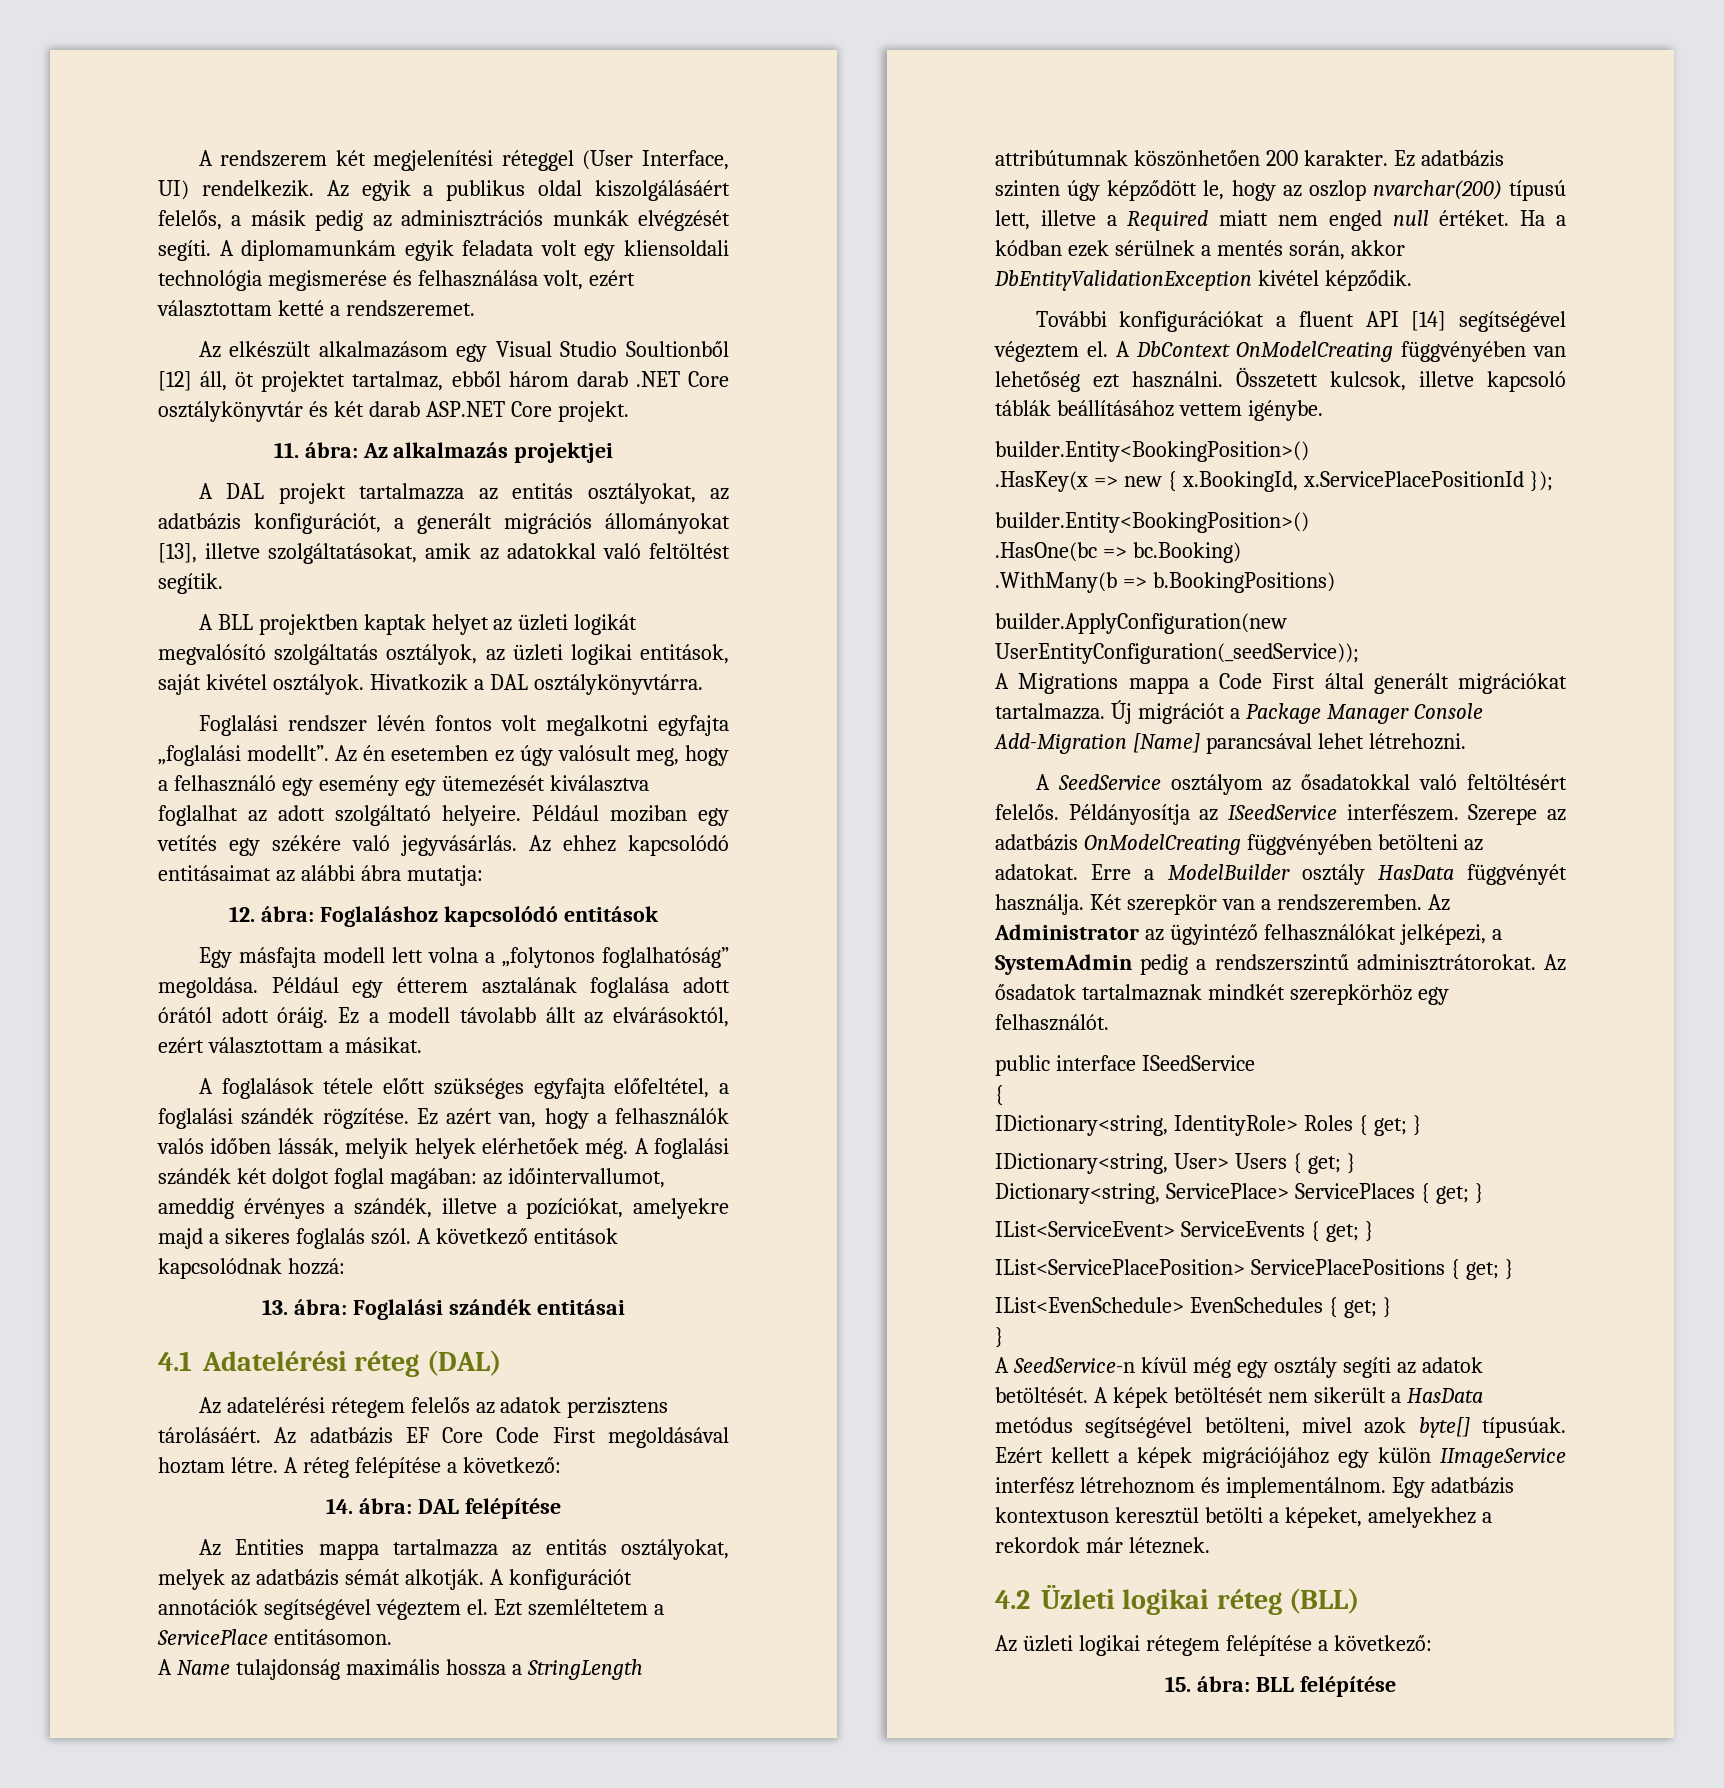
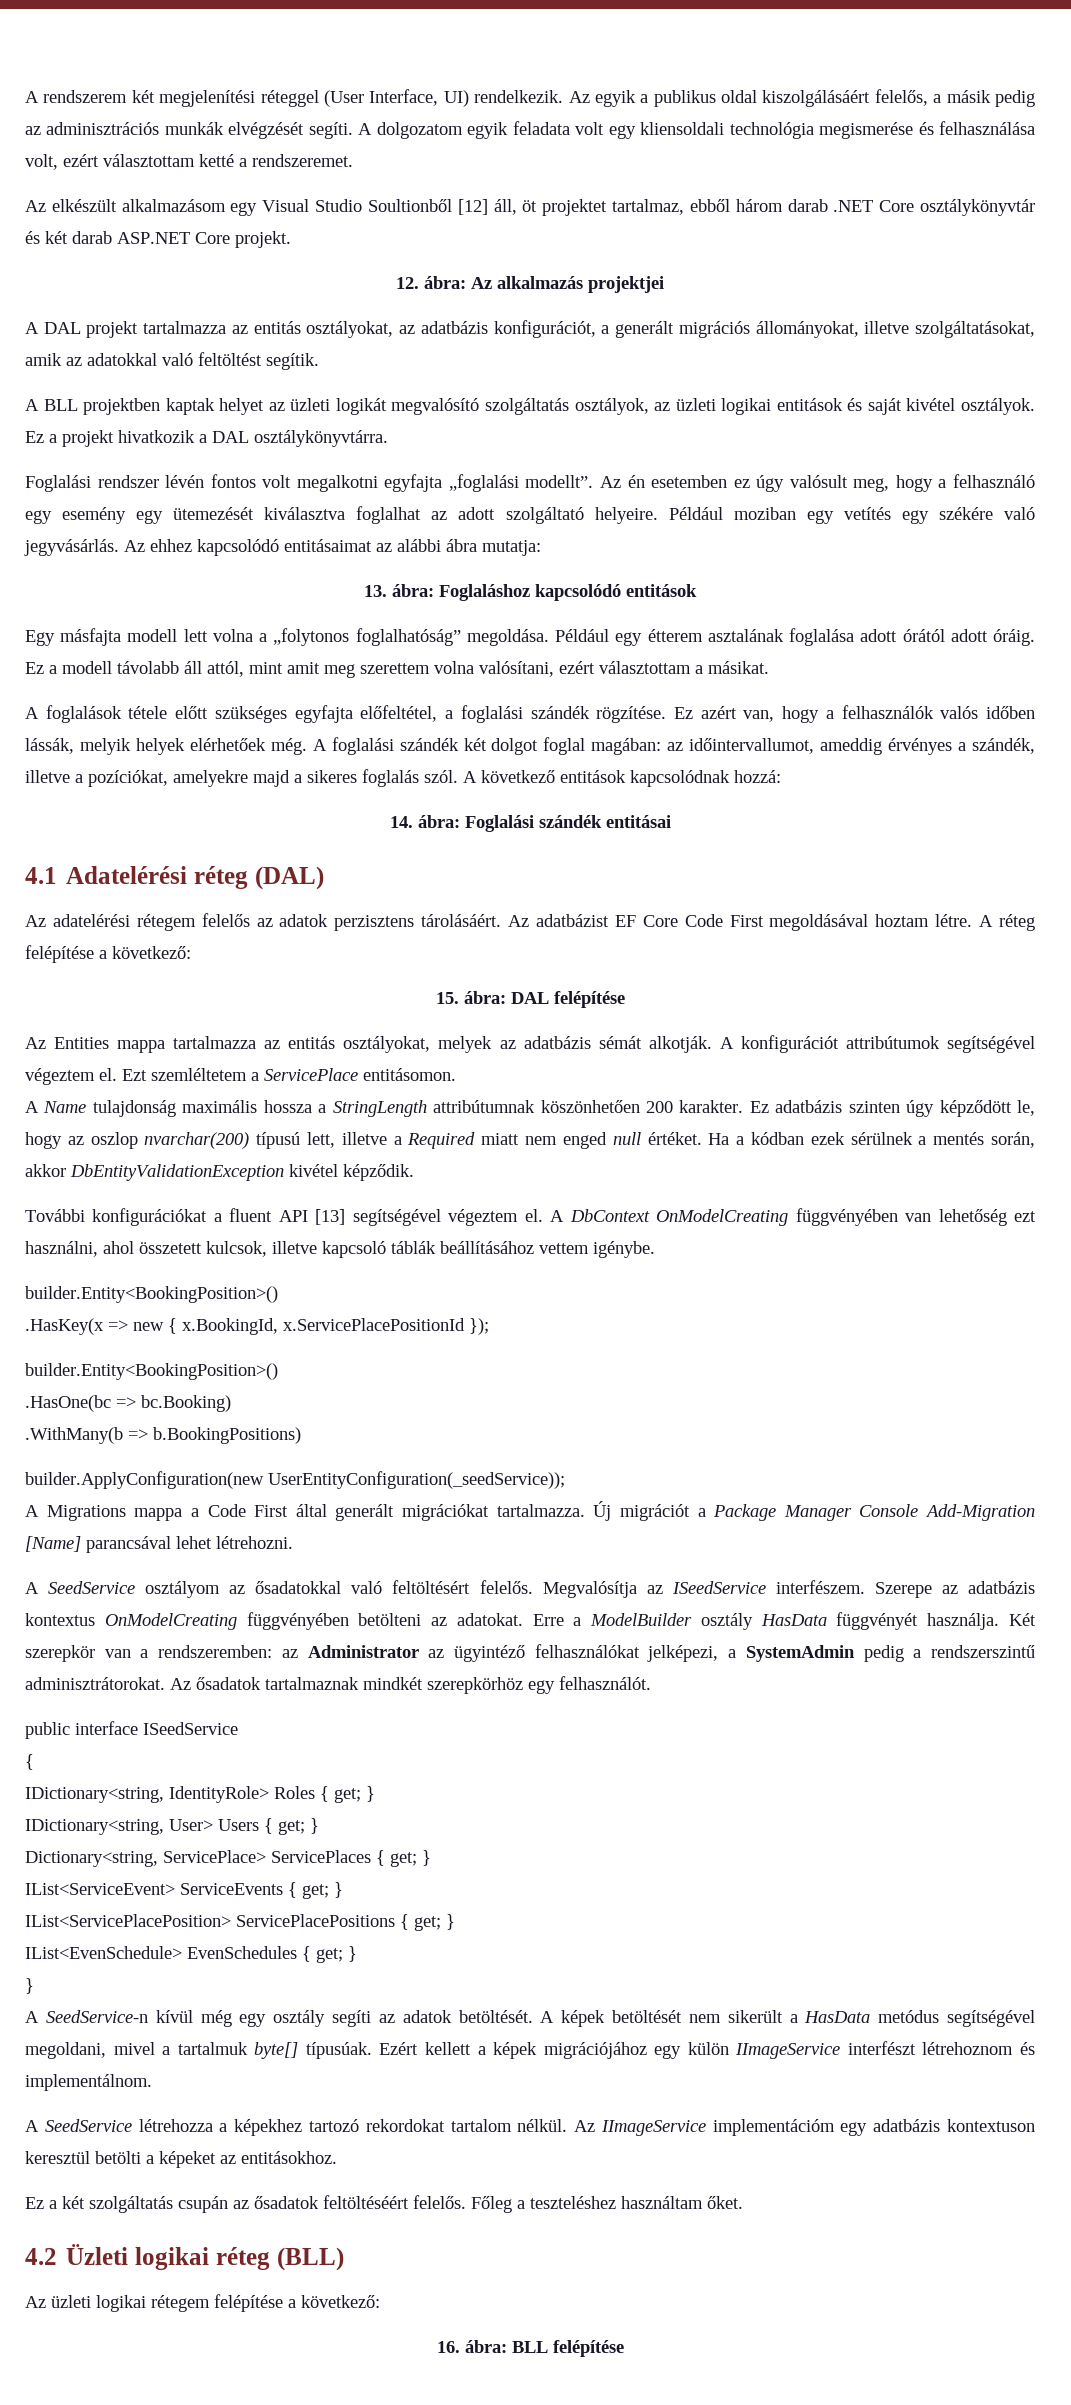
- A diplomamunkám egyik feladata volt egy kliensoldali technológia megismerése és felhasználása volt, ezért választottam ketté a rendszeremet.
+ A dolgozatom egyik feladata volt egy kliensoldali technológia megismerése és felhasználása volt, ezért választottam ketté a rendszeremet.
- 11. ábra: Az alkalmazás projektjei
+ 12. ábra: Az alkalmazás projektjei
- A DAL projekt tartalmazza az entitás osztályokat, az adatbázis konfigurációt, a generált migrációs állományokat [13], illetve szolgáltatásokat, amik az adatokkal való feltöltést segítik.
+ A DAL projekt tartalmazza az entitás osztályokat, az adatbázis konfigurációt, a generált migrációs állományokat, illetve szolgáltatásokat, amik az adatokkal való feltöltést segítik.
- A BLL projektben kaptak helyet az üzleti logikát megvalósító szolgáltatás osztályok, az üzleti logikai entitások, saját kivétel osztályok.
+ A BLL projektben kaptak helyet az üzleti logikát megvalósító szolgáltatás osztályok, az üzleti logikai entitások és saját kivétel osztályok.
- Hivatkozik a DAL osztálykönyvtárra.
+ Ez a projekt hivatkozik a DAL osztálykönyvtárra.
- 12. ábra: Foglaláshoz kapcsolódó entitások
+ 13. ábra: Foglaláshoz kapcsolódó entitások
- Ez a modell távolabb állt az elvárásoktól, ezért választottam a másikat.
+ Ez a modell távolabb áll attól, mint amit meg szerettem volna valósítani, ezért választottam a másikat.
- 13. ábra: Foglalási szándék entitásai
+ 14. ábra: Foglalási szándék entitásai
- Az adatbázis EF Core Code First megoldásával hoztam létre.
+ Az adatbázist EF Core Code First megoldásával hoztam létre.
- 14. ábra: DAL felépítése
+ 15. ábra: DAL felépítése
- A konfigurációt annotációk segítségével végeztem el.
+ A konfigurációt attribútumok segítségével végeztem el.
- További konfigurációkat a fluent API [14] segítségével végeztem el.
+ További konfigurációkat a fluent API [13] segítségével végeztem el.
- A DbContext OnModelCreating függvényében van lehetőség ezt használni. Összetett kulcsok, illetve kapcsoló táblák beállításához vettem igénybe.
+ A DbContext OnModelCreating függvényében van lehetőség ezt használni, ahol összetett kulcsok, illetve kapcsoló táblák beállításához vettem igénybe.
- Példányosítja az ISeedService interfészem.
+ Megvalósítja az ISeedService interfészem.
- Szerepe az adatbázis OnModelCreating függvényében betölteni az adatokat.
+ Szerepe az adatbázis kontextus OnModelCreating függvényében betölteni az adatokat.
- Két szerepkör van a rendszeremben. Az Administrator az ügyintéző felhasználókat jelképezi, a SystemAdmin pedig a rendszerszintű adminisztrátorokat.
+ Két szerepkör van a rendszeremben: az Administrator az ügyintéző felhasználókat jelképezi, a SystemAdmin pedig a rendszerszintű adminisztrátorokat.
- A képek betöltését nem sikerült a HasData metódus segítségével betölteni, mivel azok byte[] típusúak.
+ A képek betöltését nem sikerült a HasData metódus segítségével megoldani, mivel a tartalmuk byte[] típusúak.
- Ezért kellett a képek migrációjához egy külön IImageService interfész létrehoznom és implementálnom. Egy adatbázis kontextuson keresztül betölti a képeket, amelyekhez a rekordok már léteznek.
+ Ezért kellett a képek migrációjához egy külön IImageService interfészt létrehoznom és implementálnom.
+ A SeedService létrehozza a képekhez tartozó rekordokat tartalom nélkül. Az IImageService implementációm egy adatbázis kontextuson keresztül betölti a képeket az entitásokhoz.
+ Ez a két szolgáltatás csupán az ősadatok feltöltéséért felelős. Főleg a teszteléshez használtam őket.
- 15. ábra: BLL felépítése
+ 16. ábra: BLL felépítése

